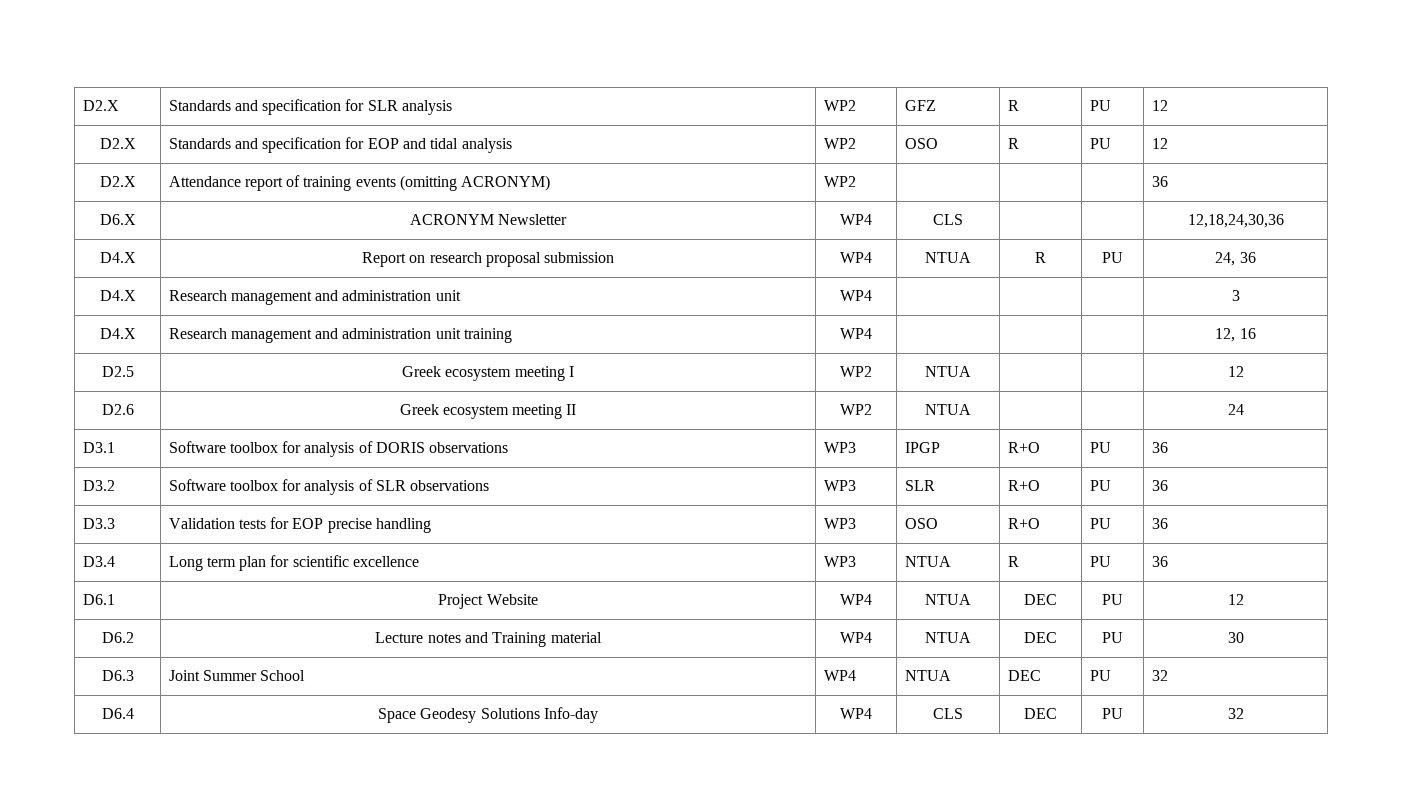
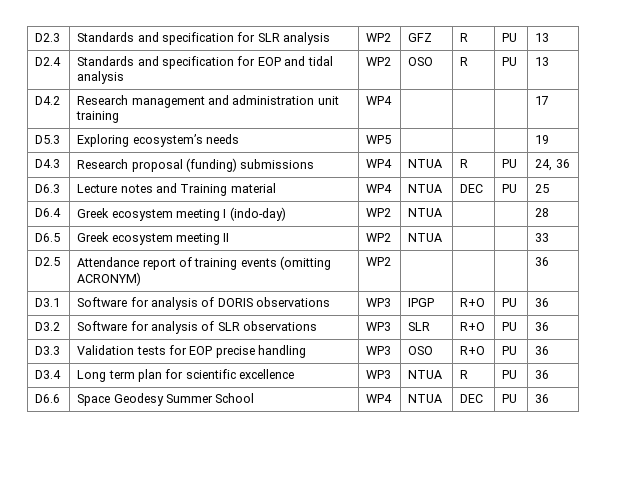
- D2.X | Standards and specification for SLR analysis | WP2 | GFZ | R | PU | 12
- D2.X | Standards and specification for EOP and tidal analysis | WP2 | OSO | R | PU | 12
- D2.X | Attendance report of training events (omitting ACRONYM) | WP2 | | | | 36
+ D2.3 | Standards and specification for SLR analysis | WP2 | GFZ | R | PU | 13
+ D2.4 | Standards and specification for EOP and tidal analysis | WP2 | OSO | R | PU | 13
+ D4.2 | Research management and administration unit training | WP4 | | | | 17
+ D5.3 | Exploring ecosystem’s needs | WP5 | | | | 19
+ D4.3 | Research proposal (funding) submissions | WP4 | NTUA | R | PU | 24, 36
+ D6.3 | Lecture notes and Training material | WP4 | NTUA | DEC | PU | 25
+ D6.4 | Greek ecosystem meeting I (indo-day) | WP2 | NTUA | | | 28
+ D6.5 | Greek ecosystem meeting II | WP2 | NTUA | | | 33
+ D2.5 | Attendance report of training events (omitting ACRONYM) | WP2 | | | | 36
- D6.X | ACRONYM Newsletter | WP4 | CLS | | | 12,18,24,30,36
- D4.X | Report on research proposal submission | WP4 | NTUA | R | PU | 24, 36
- D4.X | Research management and administration unit | WP4 | | | | 3
- D4.X | Research management and administration unit training | WP4 | | | | 12, 16
- D2.5 | Greek ecosystem meeting I | WP2 | NTUA | | | 12
- D2.6 | Greek ecosystem meeting II | WP2 | NTUA | | | 24
- D3.1 | Software toolbox for analysis of DORIS observations | WP3 | IPGP | R+O | PU | 36
+ D3.1 | Software for analysis of DORIS observations | WP3 | IPGP | R+O | PU | 36
- D3.2 | Software toolbox for analysis of SLR observations | WP3 | SLR | R+O | PU | 36
+ D3.2 | Software for analysis of SLR observations | WP3 | SLR | R+O | PU | 36
- D6.1 | Project Website | WP4 | NTUA | DEC | PU | 12
- D6.2 | Lecture notes and Training material | WP4 | NTUA | DEC | PU | 30
- D6.3 | Joint Summer School | WP4 | NTUA | DEC | PU | 32
- D6.4 | Space Geodesy Solutions Info-day | WP4 | CLS | DEC | PU | 32
+ D6.6 | Space Geodesy Summer School | WP4 | NTUA | DEC | PU | 36

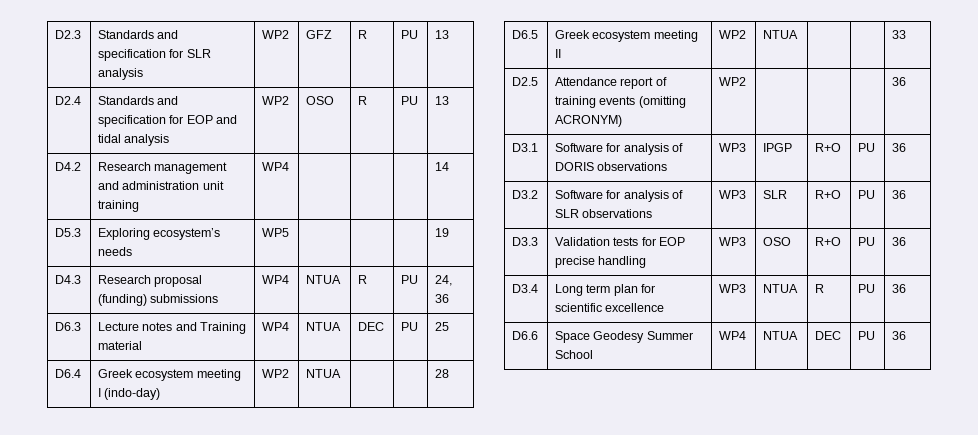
- D4.2 | Research management and administration unit training | WP4 | | | | 17
+ D4.2 | Research management and administration unit training | WP4 | | | | 14

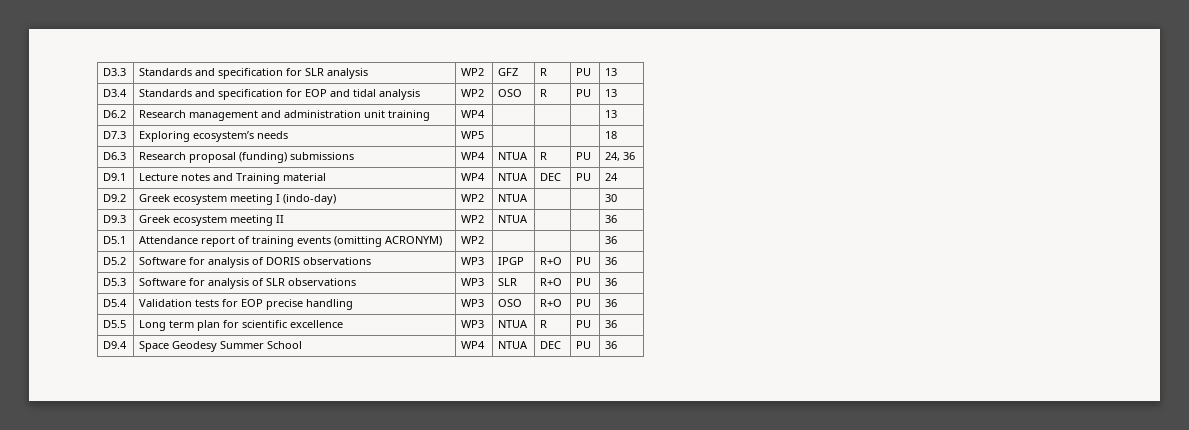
- D2.3 | Standards and specification for SLR analysis | WP2 | GFZ | R | PU | 13
+ D3.3 | Standards and specification for SLR analysis | WP2 | GFZ | R | PU | 13
- D2.4 | Standards and specification for EOP and tidal analysis | WP2 | OSO | R | PU | 13
+ D3.4 | Standards and specification for EOP and tidal analysis | WP2 | OSO | R | PU | 13
- D4.2 | Research management and administration unit training | WP4 | | | | 14
- D5.3 | Exploring ecosystem’s needs | WP5 | | | | 19
- D4.3 | Research proposal (funding) submissions | WP4 | NTUA | R | PU | 24, 36
+ D6.2 | Research management and administration unit training | WP4 | | | | 13
+ D7.3 | Exploring ecosystem’s needs | WP5 | | | | 18
+ D6.3 | Research proposal (funding) submissions | WP4 | NTUA | R | PU | 24, 36
- D6.3 | Lecture notes and Training material | WP4 | NTUA | DEC | PU | 25
- D6.4 | Greek ecosystem meeting I (indo-day) | WP2 | NTUA | | | 28
- D6.5 | Greek ecosystem meeting II | WP2 | NTUA | | | 33
- D2.5 | Attendance report of training events (omitting ACRONYM) | WP2 | | | | 36
+ D9.1 | Lecture notes and Training material | WP4 | NTUA | DEC | PU | 24
+ D9.2 | Greek ecosystem meeting I (indo-day) | WP2 | NTUA | | | 30
+ D9.3 | Greek ecosystem meeting II | WP2 | NTUA | | | 36
+ D5.1 | Attendance report of training events (omitting ACRONYM) | WP2 | | | | 36
- D3.1 | Software for analysis of DORIS observations | WP3 | IPGP | R+O | PU | 36
+ D5.2 | Software for analysis of DORIS observations | WP3 | IPGP | R+O | PU | 36
- D3.2 | Software for analysis of SLR observations | WP3 | SLR | R+O | PU | 36
+ D5.3 | Software for analysis of SLR observations | WP3 | SLR | R+O | PU | 36
- D3.3 | Validation tests for EOP precise handling | WP3 | OSO | R+O | PU | 36
+ D5.4 | Validation tests for EOP precise handling | WP3 | OSO | R+O | PU | 36
- D3.4 | Long term plan for scientific excellence | WP3 | NTUA | R | PU | 36
+ D5.5 | Long term plan for scientific excellence | WP3 | NTUA | R | PU | 36
- D6.6 | Space Geodesy Summer School | WP4 | NTUA | DEC | PU | 36
+ D9.4 | Space Geodesy Summer School | WP4 | NTUA | DEC | PU | 36

